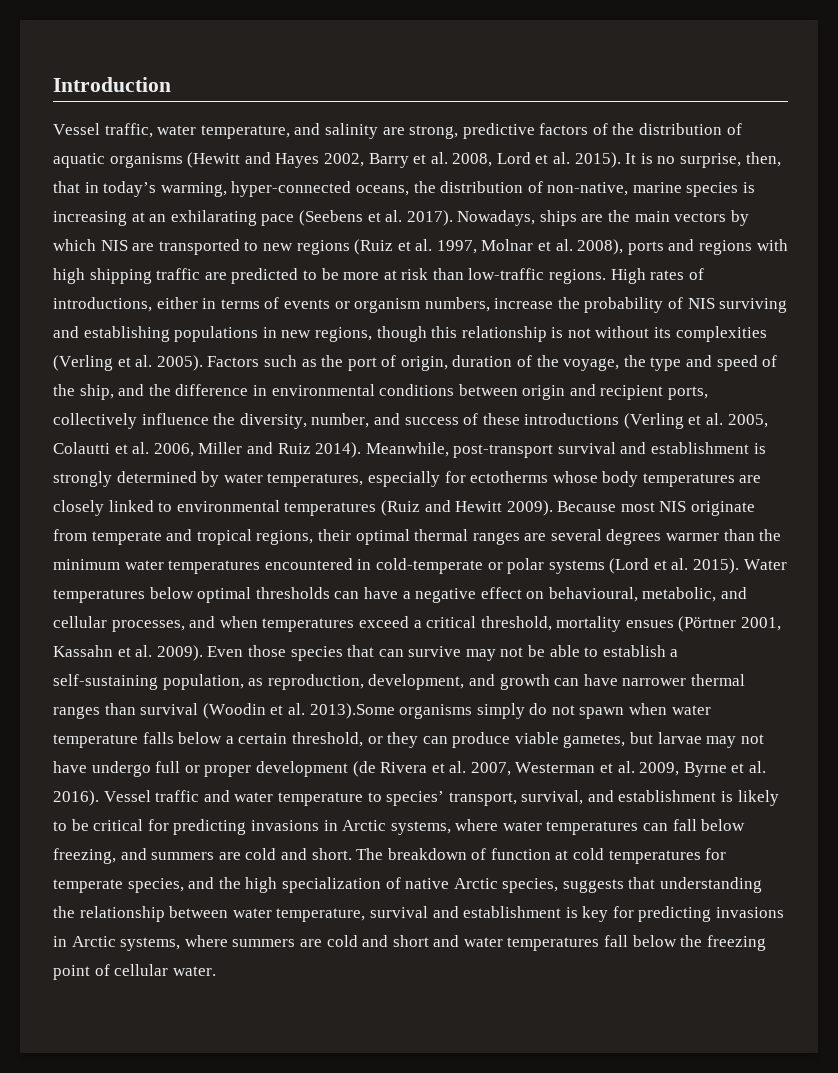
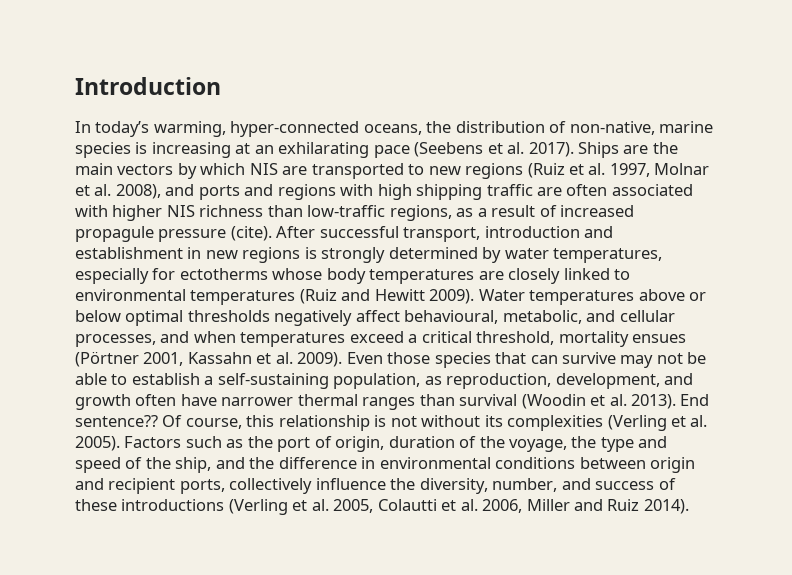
- Vessel traffic, water temperature, and salinity are strong, predictive factors of the distribution of aquatic organisms (Hewitt and Hayes 2002, Barry et al. 2008, Lord et al. 2015). It is no surprise, then, that in today’s warming, hyper-connected oceans, the distribution of non-native, marine species is increasing at an exhilarating pace (Seebens et al. 2017).
+ In today’s warming, hyper-connected oceans, the distribution of non-native, marine species is increasing at an exhilarating pace (Seebens et al. 2017).
- Nowadays, ships are the main vectors by which NIS are transported to new regions (Ruiz et al. 1997, Molnar et al. 2008), ports and regions with high shipping traffic are predicted to be more at risk than low-traffic regions. High rates of introductions, either in terms of events or organism numbers, increase the probability of NIS surviving and establishing populations in new regions, though this relationship is not without its complexities (Verling et al. 2005).
+ Ships are the main vectors by which NIS are transported to new regions (Ruiz et al. 1997, Molnar et al. 2008), and ports and regions with high shipping traffic are often associated with higher NIS richness than low-traffic regions, as a result of increased propagule pressure (cite). After successful transport, introduction and establishment in new regions is strongly determined by water temperatures, especially for ectotherms whose body temperatures are closely linked to environmental temperatures (Ruiz and Hewitt 2009). Water temperatures above or below optimal thresholds negatively affect behavioural, metabolic, and cellular processes, and when temperatures exceed a critical threshold, mortality ensues (Pörtner 2001, Kassahn et al. 2009). Even those species that can survive may not be able to establish a self-sustaining population, as reproduction, development, and growth often have narrower thermal ranges than survival (Woodin et al. 2013). End sentence?? Of course, this relationship is not without its complexities (Verling et al. 2005).
- Meanwhile, post-transport survival and establishment is strongly determined by water temperatures, especially for ectotherms whose body temperatures are closely linked to environmental temperatures (Ruiz and Hewitt 2009). Because most NIS originate from temperate and tropical regions, their optimal thermal ranges are several degrees warmer than the minimum water temperatures encountered in cold-temperate or polar systems (Lord et al. 2015). Water temperatures below optimal thresholds can have a negative effect on behavioural, metabolic, and cellular processes, and when temperatures exceed a critical threshold, mortality ensues (Pörtner 2001, Kassahn et al. 2009). Even those species that can survive may not be able to establish a self-sustaining population, as reproduction, development, and growth can have narrower thermal ranges than survival (Woodin et al. 2013).Some organisms simply do not spawn when water temperature falls below a certain threshold, or they can produce viable gametes, but larvae may not have undergo full or proper development (de Rivera et al. 2007, Westerman et al. 2009, Byrne et al. 2016). Vessel traffic and water temperature to species’ transport, survival, and establishment is likely to be critical for predicting invasions in Arctic systems, where water temperatures can fall below freezing, and summers are cold and short. The breakdown of function at cold temperatures for temperate species, and the high specialization of native Arctic species, suggests that understanding the relationship between water temperature, survival and establishment is key for predicting invasions in Arctic systems, where summers are cold and short and water temperatures fall below the freezing point of cellular water.

